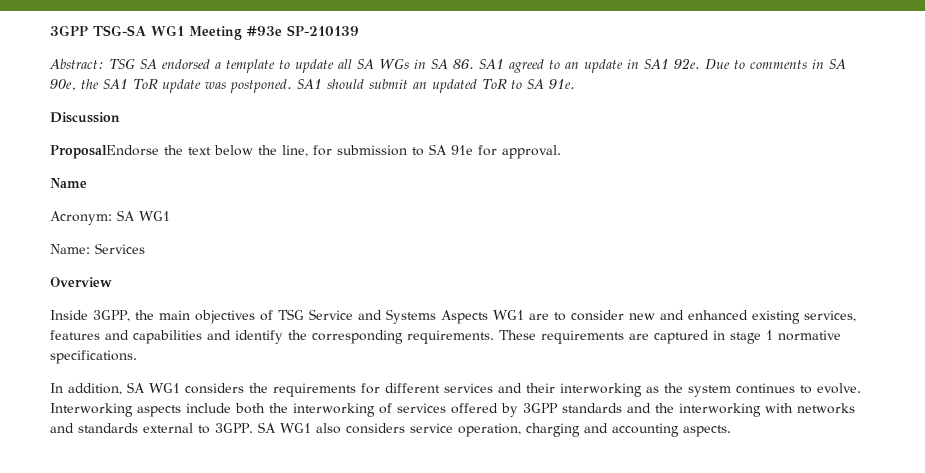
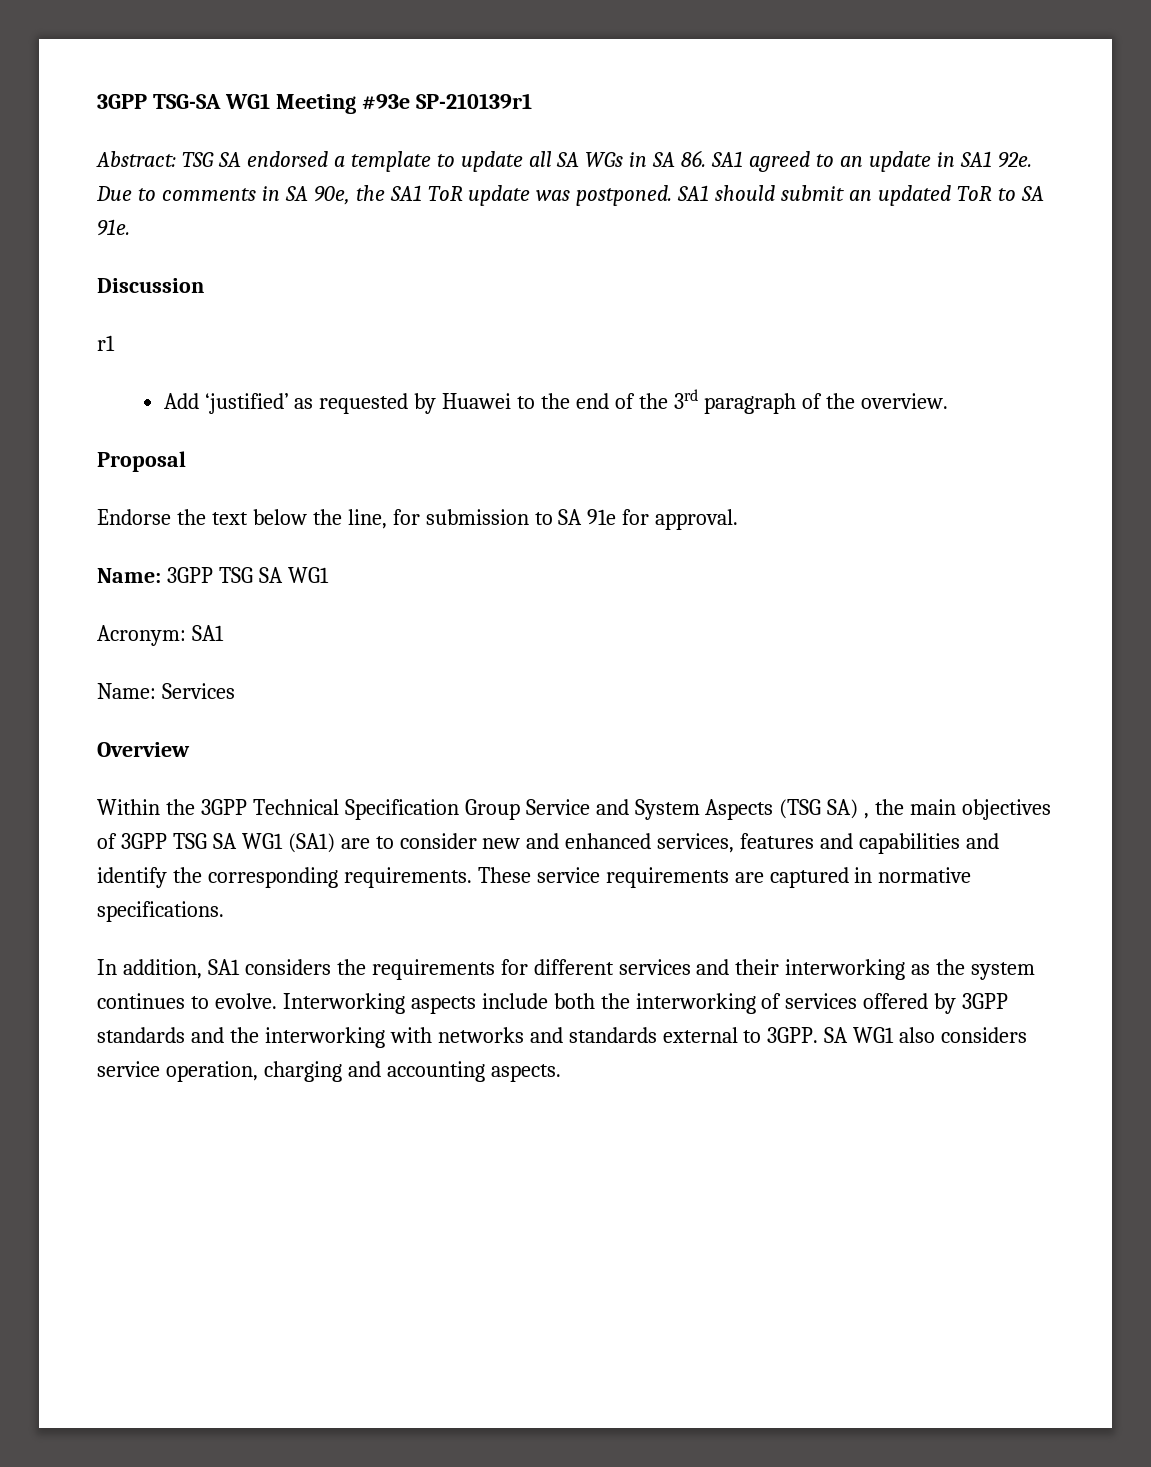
- 3GPP TSG-SA WG1 Meeting #93e SP-210139
+ 3GPP TSG-SA WG1 Meeting #93e SP-210139r1
- ProposalEndorse the text below the line, for submission to SA 91e for approval.
+ r1
+ Add ‘justified’ as requested by Huawei to the end of the 3rd paragraph of the overview.
+ Proposal
+ Endorse the text below the line, for submission to SA 91e for approval.
- Name
+ Name: 3GPP TSG SA WG1
- Acronym: SA WG1
+ Acronym: SA1
- Inside 3GPP, the main objectives of TSG Service and Systems Aspects WG1 are to consider new and enhanced existing services, features and capabilities and identify the corresponding requirements.
+ Within the 3GPP Technical Specification Group Service and System Aspects (TSG SA) , the main objectives of 3GPP TSG SA WG1 (SA1) are to consider new and enhanced services, features and capabilities and identify the corresponding requirements.
- These requirements are captured in stage 1 normative specifications.
+ These service requirements are captured in normative specifications.
- In addition, SA WG1 considers the requirements for different services and their interworking as the system continues to evolve.
+ In addition, SA1 considers the requirements for different services and their interworking as the system continues to evolve.

